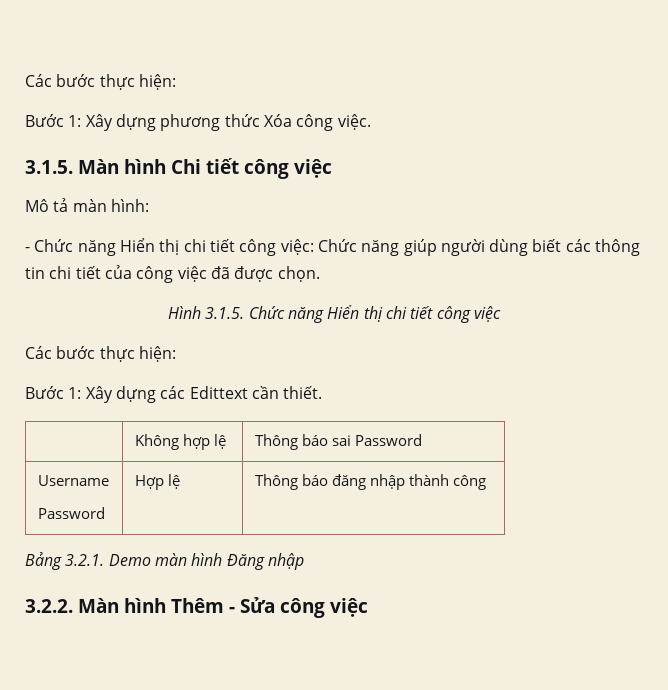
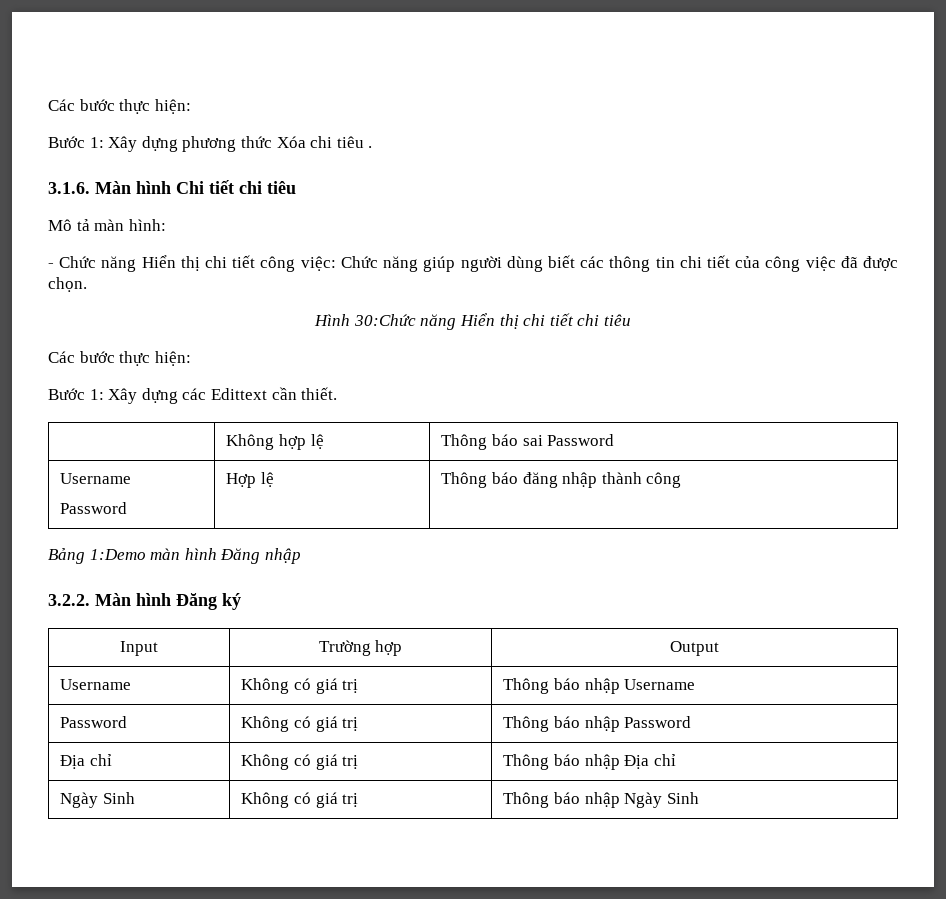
- Bước 1: Xây dựng phương thức Xóa công việc.
- 3.1.5. Màn hình Chi tiết công việc
+ Bước 1: Xây dựng phương thức Xóa chi tiêu .
+ 3.1.6. Màn hình Chi tiết chi tiêu
- Hình 3.1.5. Chức năng Hiển thị chi tiết công việc
+ Hình 30:Chức năng Hiển thị chi tiết chi tiêu
- Bảng 3.2.1. Demo màn hình Đăng nhập
+ Bảng 1:Demo màn hình Đăng nhập
- 3.2.2. Màn hình Thêm - Sửa công việc
+ 3.2.2. Màn hình Đăng ký
+ Input | Trường hợp | Output
+ Username | Không có giá trị | Thông báo nhập Username
+ Password | Không có giá trị | Thông báo nhập Password
+ Địa chỉ | Không có giá trị | Thông báo nhập Địa chỉ
+ Ngày Sinh | Không có giá trị | Thông báo nhập Ngày Sinh

